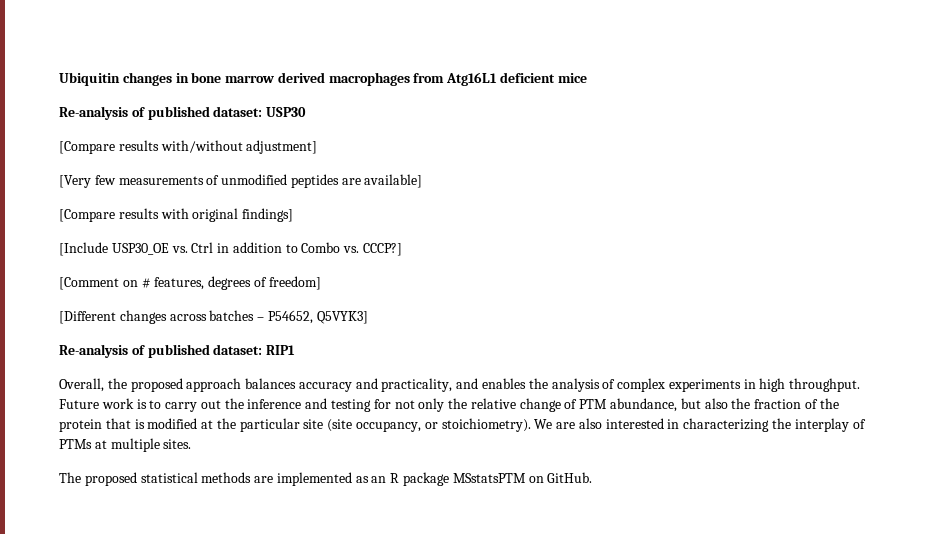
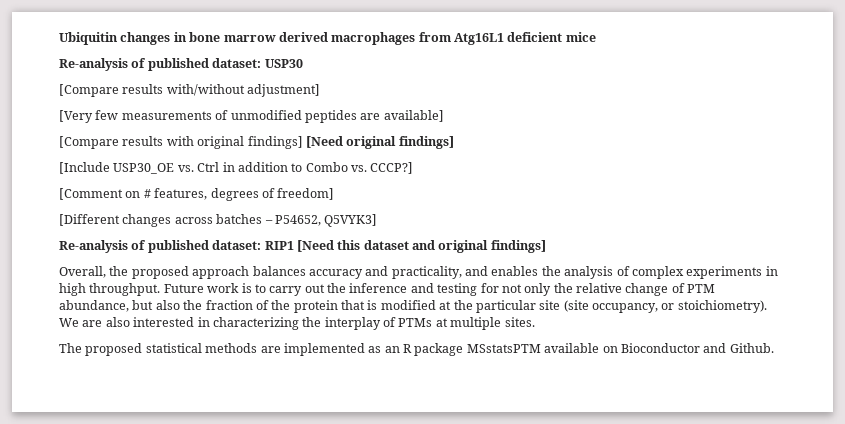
- [Compare results with original findings]
+ [Compare results with original findings] [Need original findings]
- Re-analysis of published dataset: RIP1
+ Re-analysis of published dataset: RIP1 [Need this dataset and original findings]
- The proposed statistical methods are implemented as an R package MSstatsPTM on GitHub.
+ The proposed statistical methods are implemented as an R package MSstatsPTM available on Bioconductor and Github.

